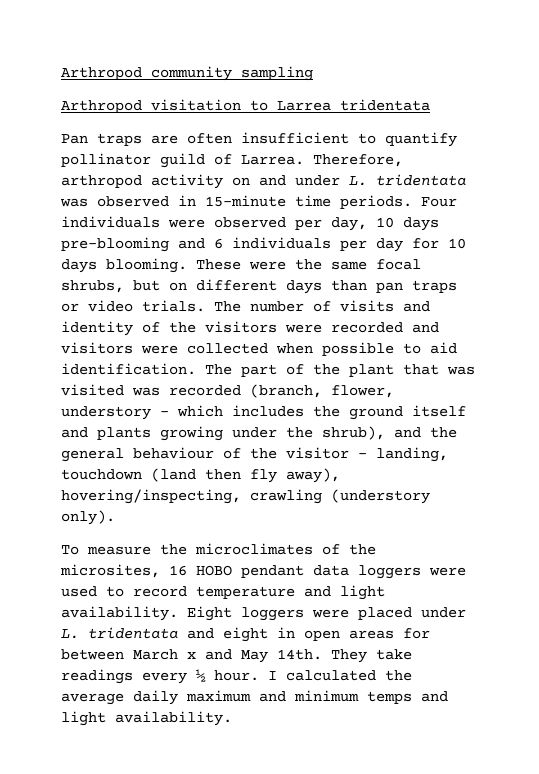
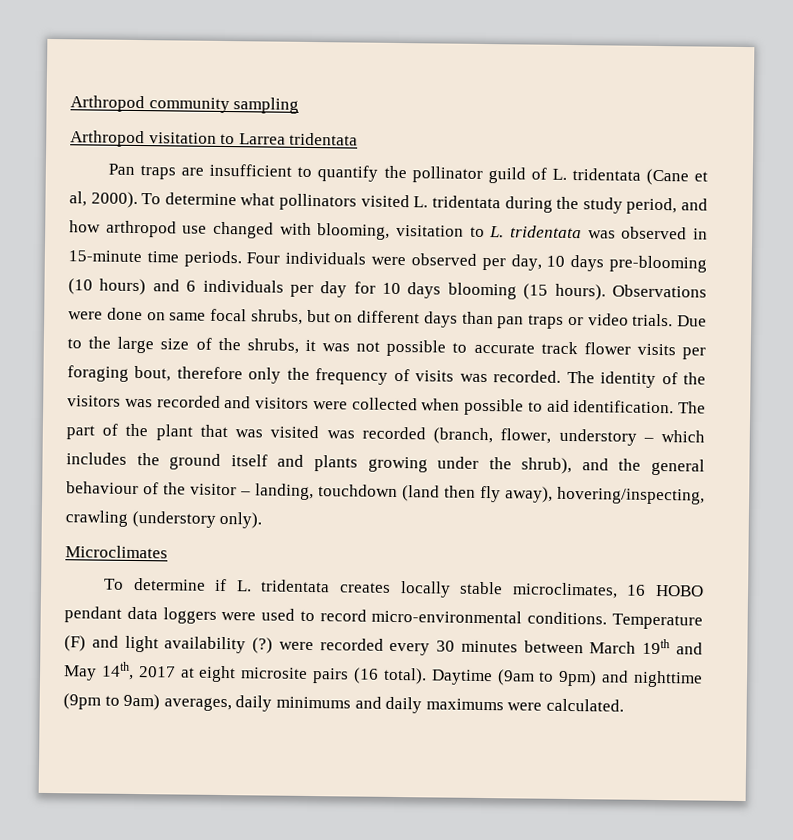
- Pan traps are often insufficient to quantify pollinator guild of Larrea. Therefore, arthropod activity on and under L. tridentata was observed in 15-minute time periods.
+ Pan traps are insufficient to quantify the pollinator guild of L. tridentata (Cane et al, 2000). To determine what pollinators visited L. tridentata during the study period, and how arthropod use changed with blooming, visitation to L. tridentata was observed in 15-minute time periods.
- Four individuals were observed per day, 10 days pre-blooming and 6 individuals per day for 10 days blooming. These were the same focal shrubs, but on different days than pan traps or video trials.
+ Four individuals were observed per day, 10 days pre-blooming (10 hours) and 6 individuals per day for 10 days blooming (15 hours). Observations were done on same focal shrubs, but on different days than pan traps or video trials.
- The number of visits and identity of the visitors were recorded and visitors were collected when possible to aid identification.
+ Due to the large size of the shrubs, it was not possible to accurate track flower visits per foraging bout, therefore only the frequency of visits was recorded. The identity of the visitors was recorded and visitors were collected when possible to aid identification.
- To measure the microclimates of the microsites, 16 HOBO pendant data loggers were used to record temperature and light availability. Eight loggers were placed under L. tridentata and eight in open areas for between March x and May 14th. They take readings every ½ hour. I calculated the average daily maximum and minimum temps and light availability.
+ Microclimates
+ To determine if L. tridentata creates locally stable microclimates, 16 HOBO pendant data loggers were used to record micro-environmental conditions. Temperature (F) and light availability (?) were recorded every 30 minutes between March 19th and May 14th, 2017 at eight microsite pairs (16 total). Daytime (9am to 9pm) and nighttime (9pm to 9am) averages, daily minimums and daily maximums were calculated.

